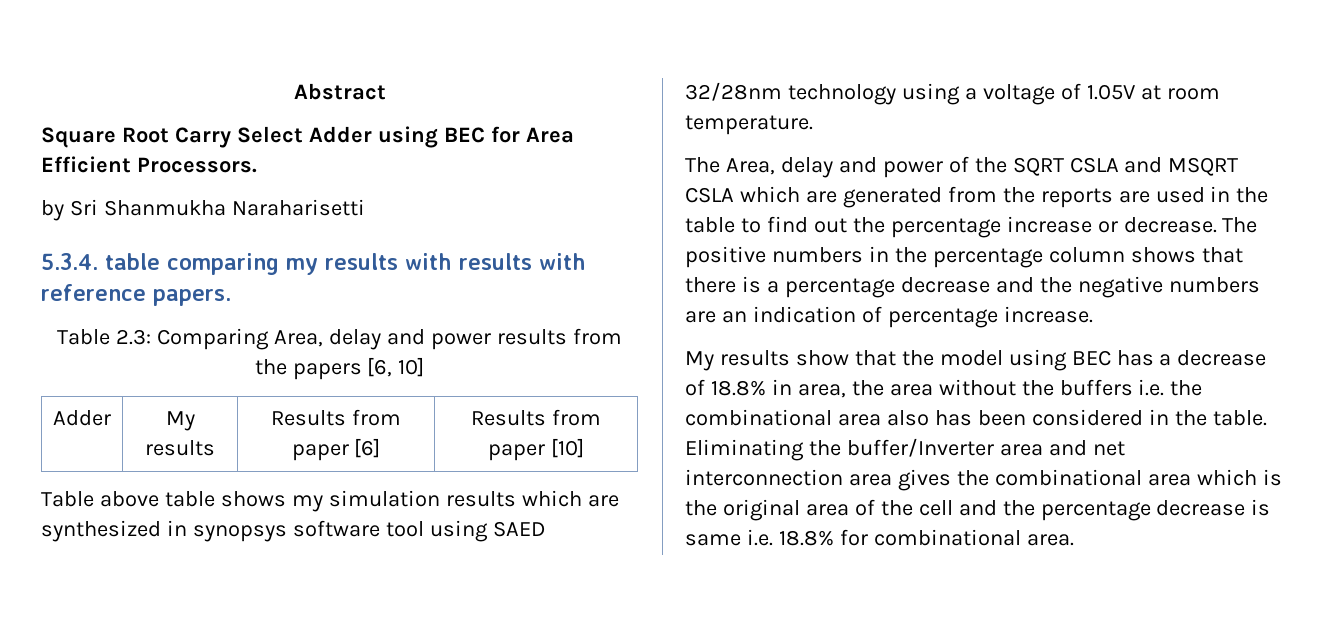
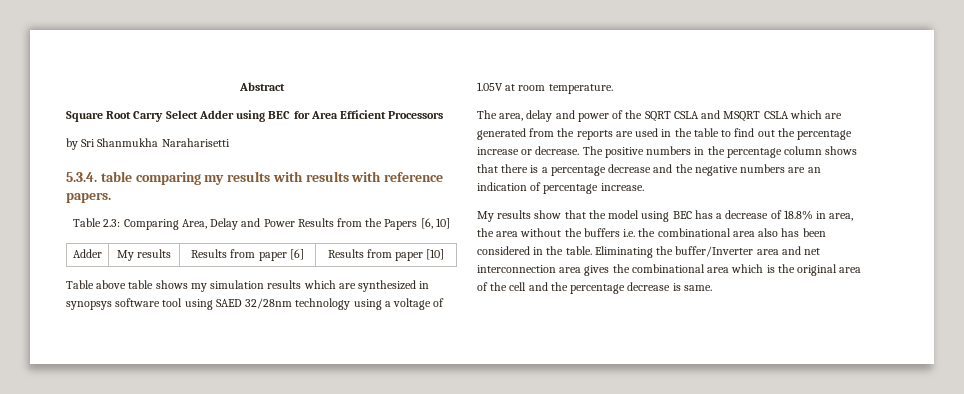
- Square Root Carry Select Adder using BEC for Area Efficient Processors.
+ Square Root Carry Select Adder using BEC for Area Efficient Processors
- Table 2.3: Comparing Area, delay and power results from the papers [6, 10]
+ Table 2.3: Comparing Area, Delay and Power Results from the Papers [6, 10]
- The Area, delay and power of the SQRT CSLA and MSQRT CSLA which are generated from the reports are used in the table to find out the percentage increase or decrease.
+ The area, delay and power of the SQRT CSLA and MSQRT CSLA which are generated from the reports are used in the table to find out the percentage increase or decrease.
- Eliminating the buffer/Inverter area and net interconnection area gives the combinational area which is the original area of the cell and the percentage decrease is same i.e. 18.8% for combinational area.
+ Eliminating the buffer/Inverter area and net interconnection area gives the combinational area which is the original area of the cell and the percentage decrease is same.

